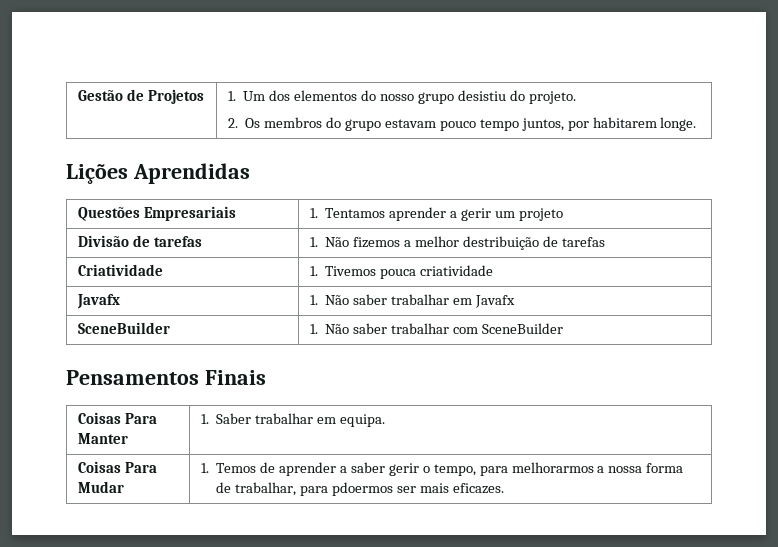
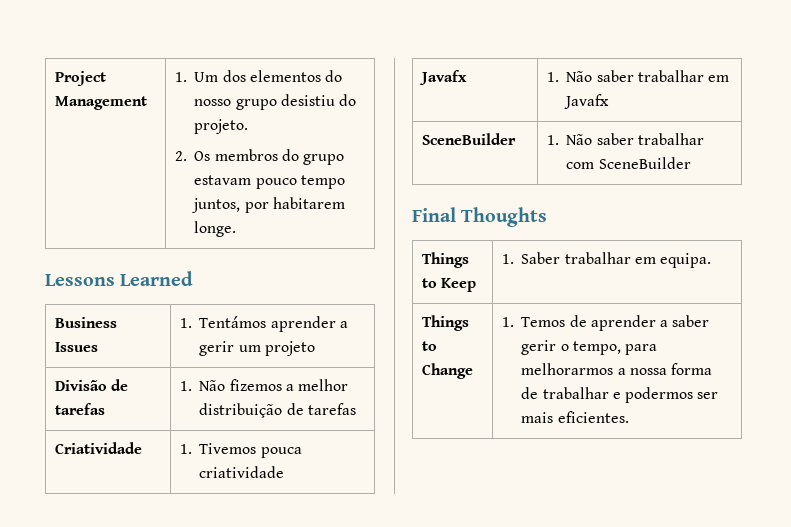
- Gestão de Projetos | 1. Um dos elementos do nosso grupo desistiu do projeto.
+ Project Management | 1. Um dos elementos do nosso grupo desistiu do projeto.
- Lições Aprendidas
- Questões Empresariais | 1. Tentamos aprender a gerir um projeto
+ Lessons Learned
+ Business Issues | 1. Tentámos aprender a gerir um projeto
- Divisão de tarefas | 1. Não fizemos a melhor destribuição de tarefas
+ Divisão de tarefas | 1. Não fizemos a melhor distribuição de tarefas
- Pensamentos Finais
- Coisas Para Manter | 1. Saber trabalhar em equipa.
+ Final Thoughts
+ Things to Keep | 1. Saber trabalhar em equipa.
- Coisas Para Mudar | 1. Temos de aprender a saber gerir o tempo, para melhorarmos a nossa forma de trabalhar, para pdoermos ser mais eficazes.
+ Things to Change | 1. Temos de aprender a saber gerir o tempo, para melhorarmos a nossa forma de trabalhar e podermos ser mais eficientes.

